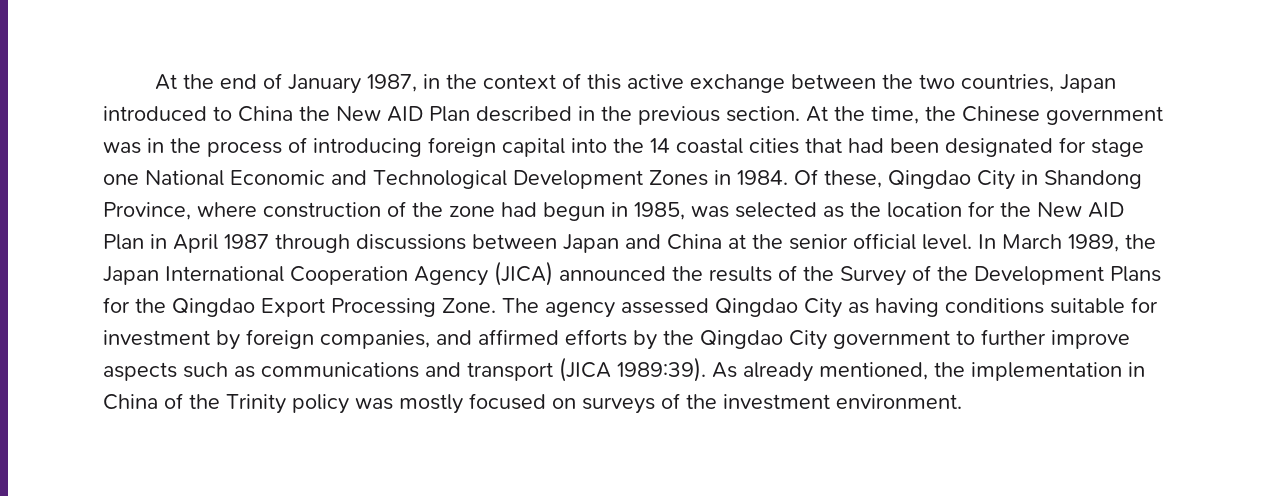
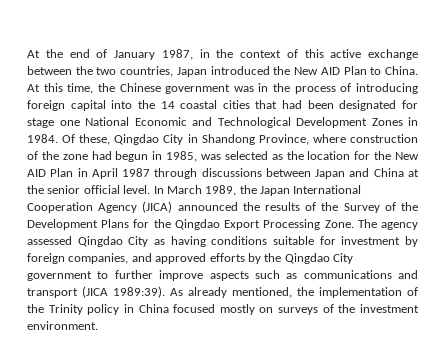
- At the end of January 1987, in the context of this active exchange between the two countries, Japan introduced to China the New AID Plan described in the previous section. At the time, the Chinese government was in the process of introducing foreign capital into the 14 coastal cities that had been designated for stage one National Economic and Technological Development Zones in 1984.
+ At the end of January 1987, in the context of this active exchange between the two countries, Japan introduced the New AID Plan to China. At this time, the Chinese government was in the process of introducing foreign capital into the 14 coastal cities that had been designated for stage one National Economic and Technological Development Zones in 1984.
- The agency assessed Qingdao City as having conditions suitable for investment by foreign companies, and affirmed efforts by the Qingdao City government to further improve aspects such as communications and transport (JICA 1989:39).
+ The agency assessed Qingdao City as having conditions suitable for investment by foreign companies, and approved efforts by the Qingdao City government to further improve aspects such as communications and transport (JICA 1989:39).
- As already mentioned, the implementation in China of the Trinity policy was mostly focused on surveys of the investment environment.
+ As already mentioned, the implementation of the Trinity policy in China focused mostly on surveys of the investment environment.

